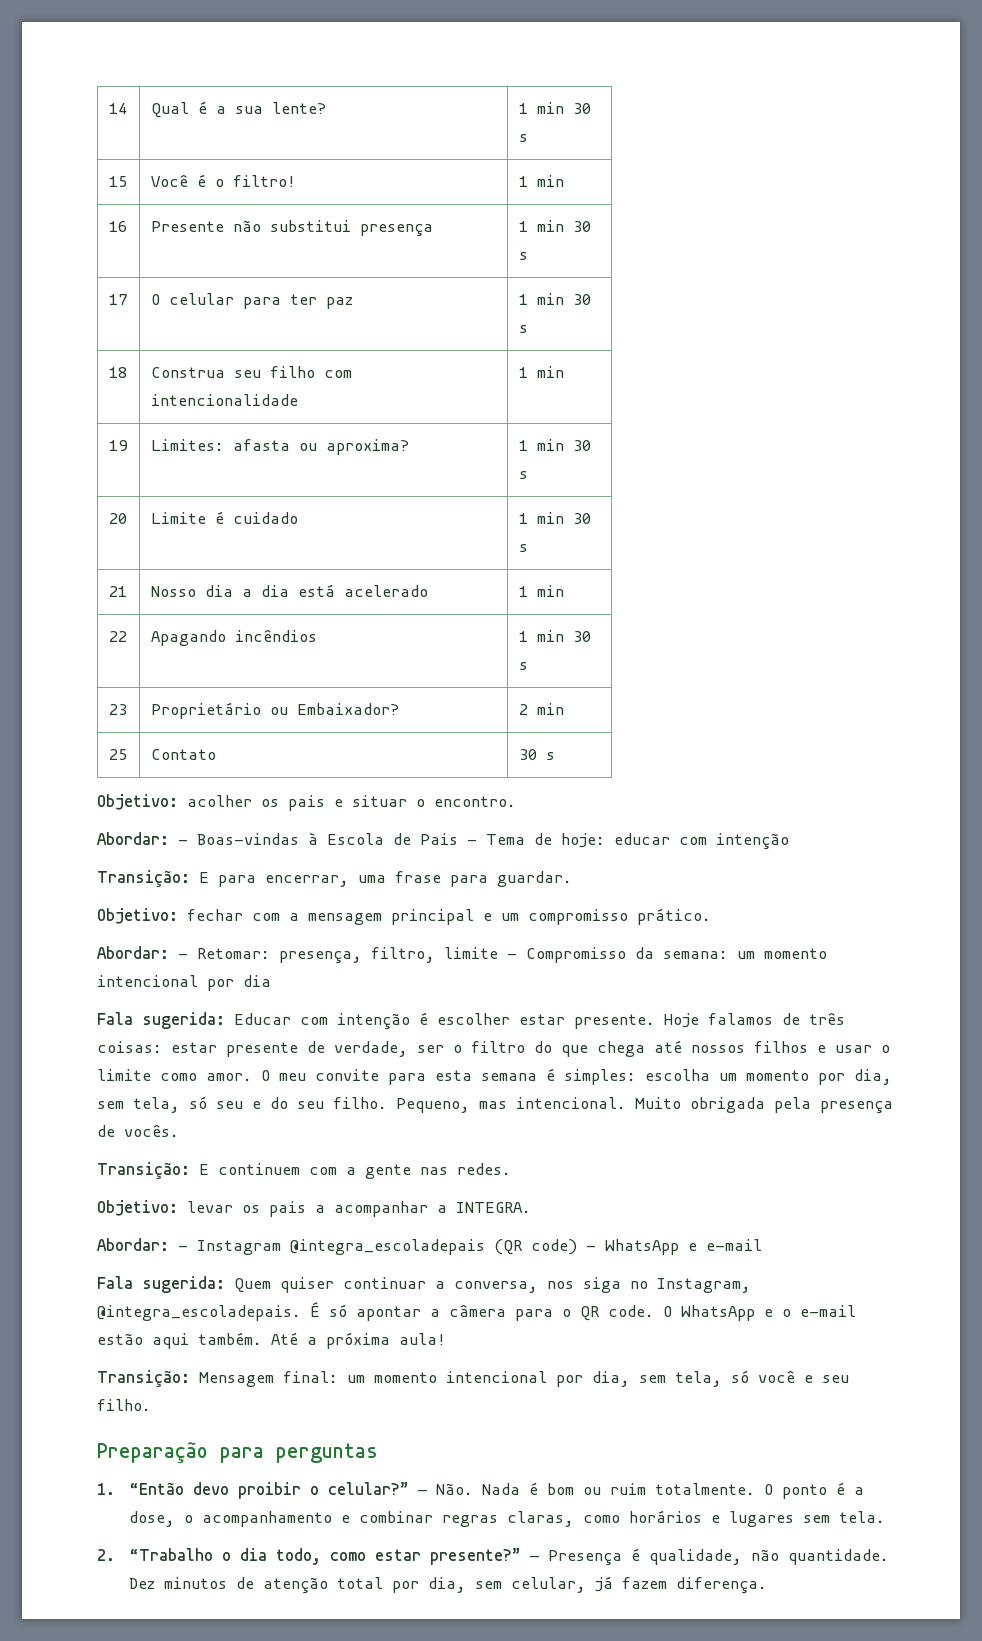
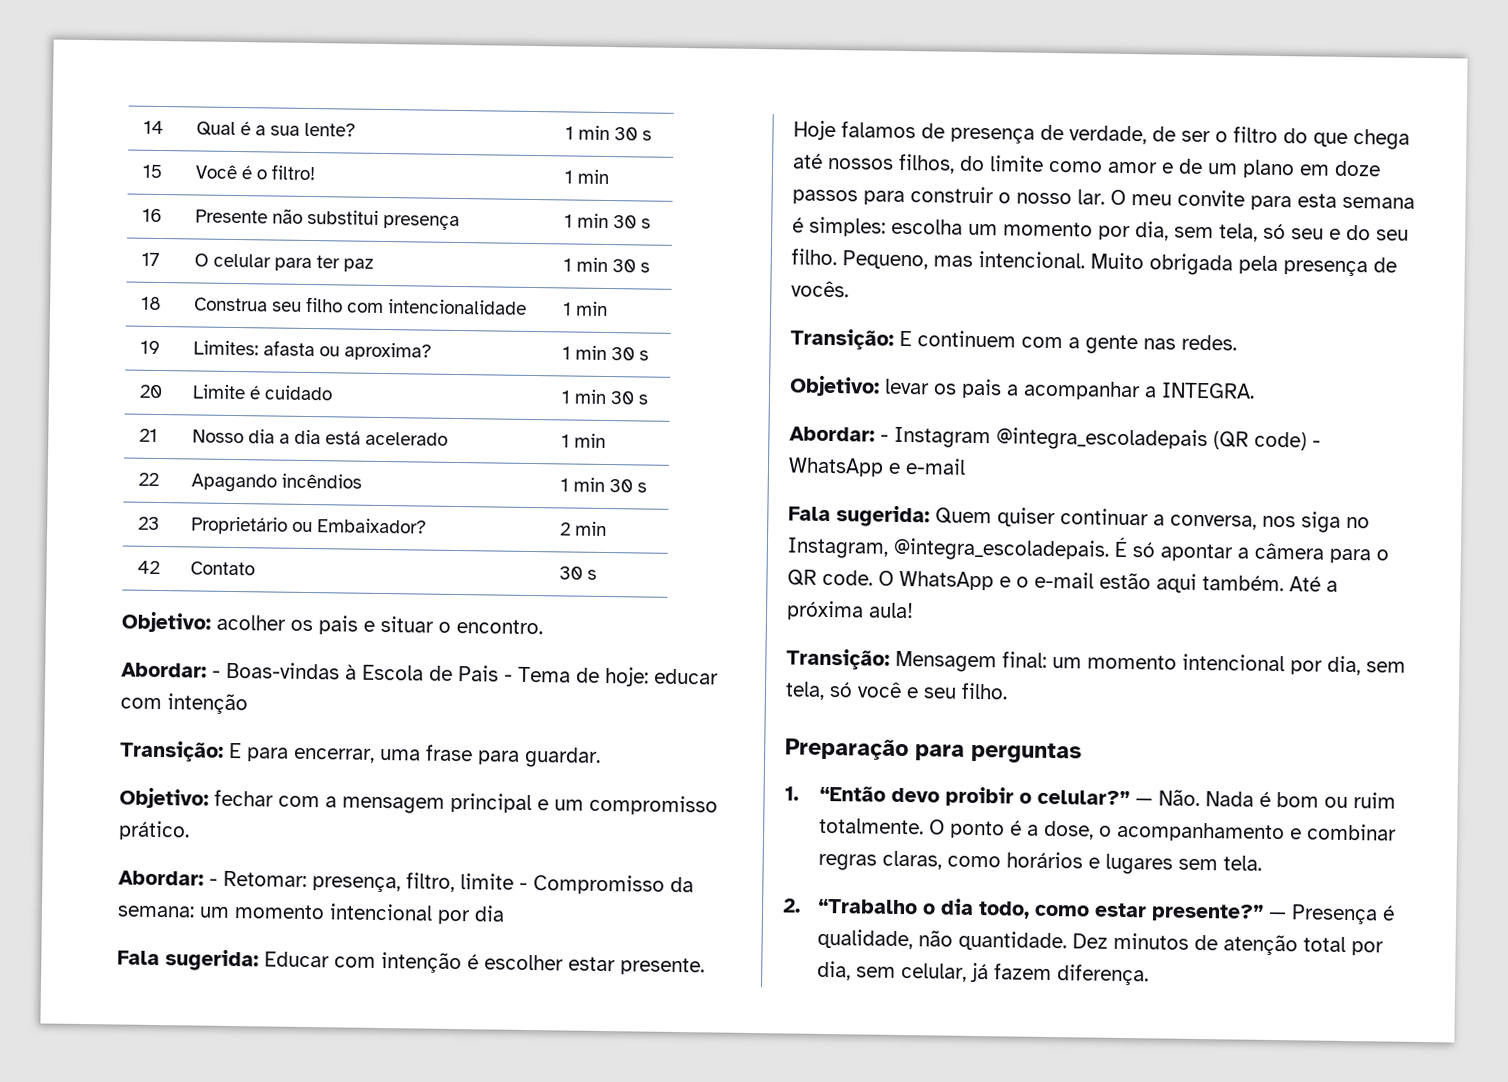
- 25 | Contato | 30 s
+ 42 | Contato | 30 s
- Hoje falamos de três coisas: estar presente de verdade, ser o filtro do que chega até nossos filhos e usar o limite como amor.
+ Hoje falamos de presença de verdade, de ser o filtro do que chega até nossos filhos, do limite como amor e de um plano em doze passos para construir o nosso lar.

